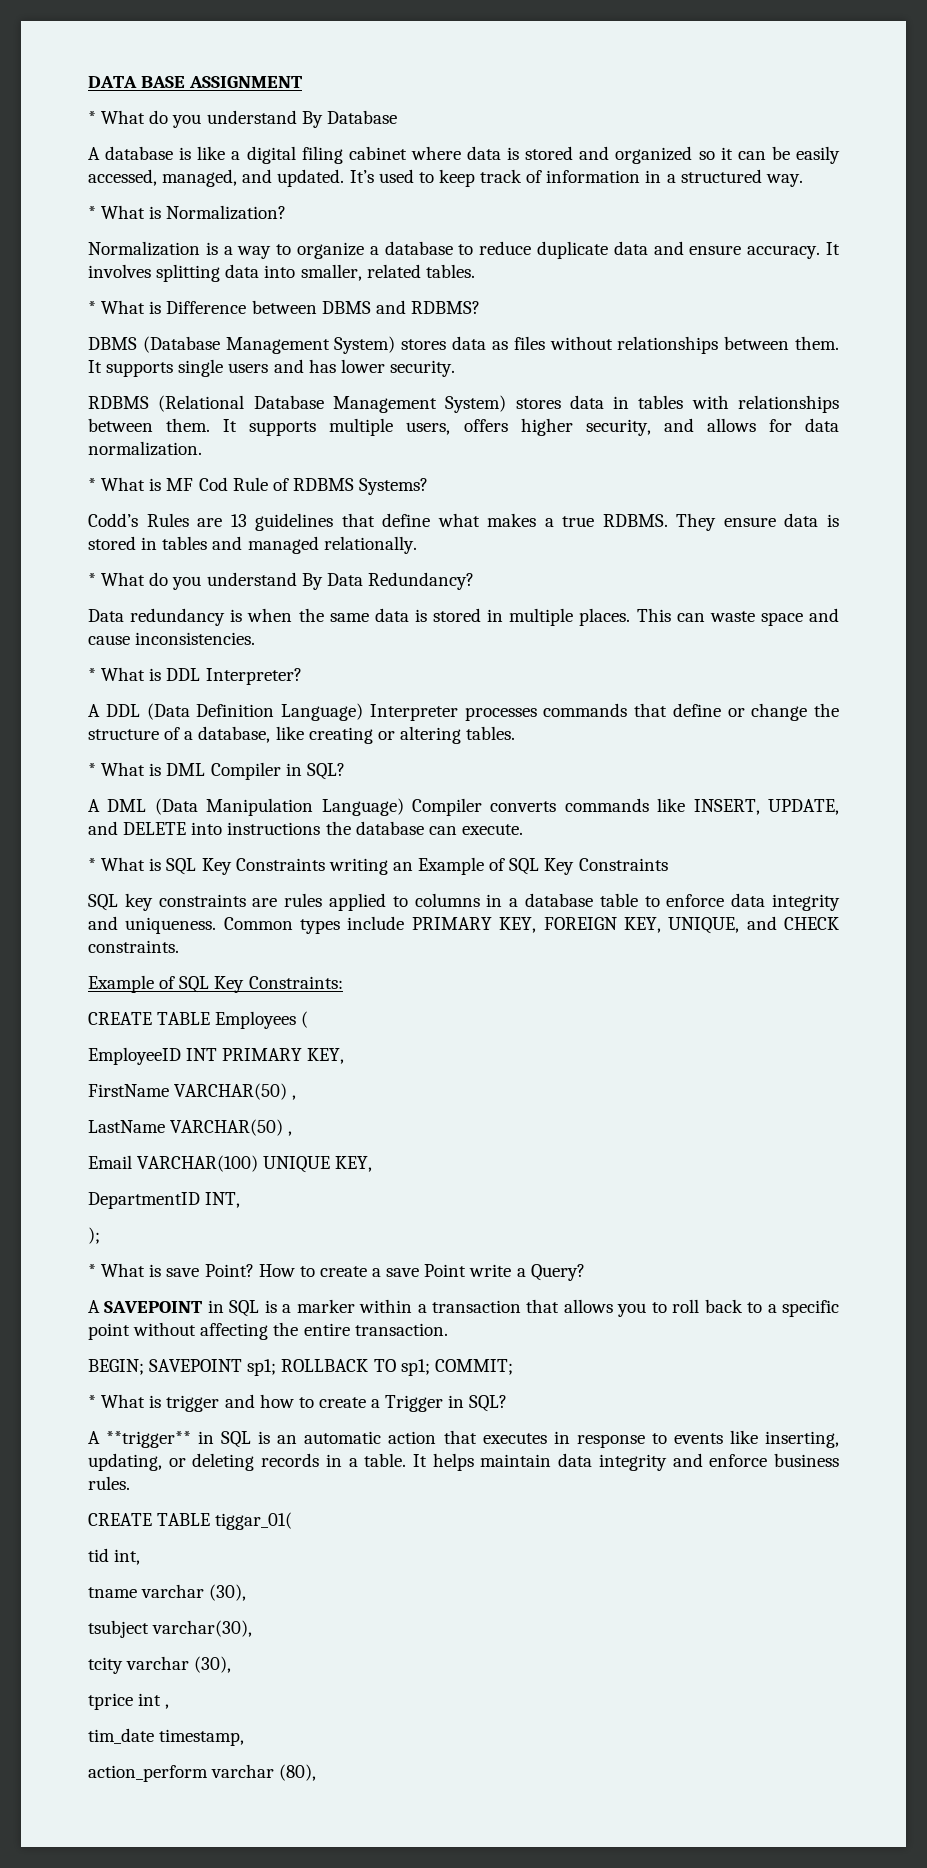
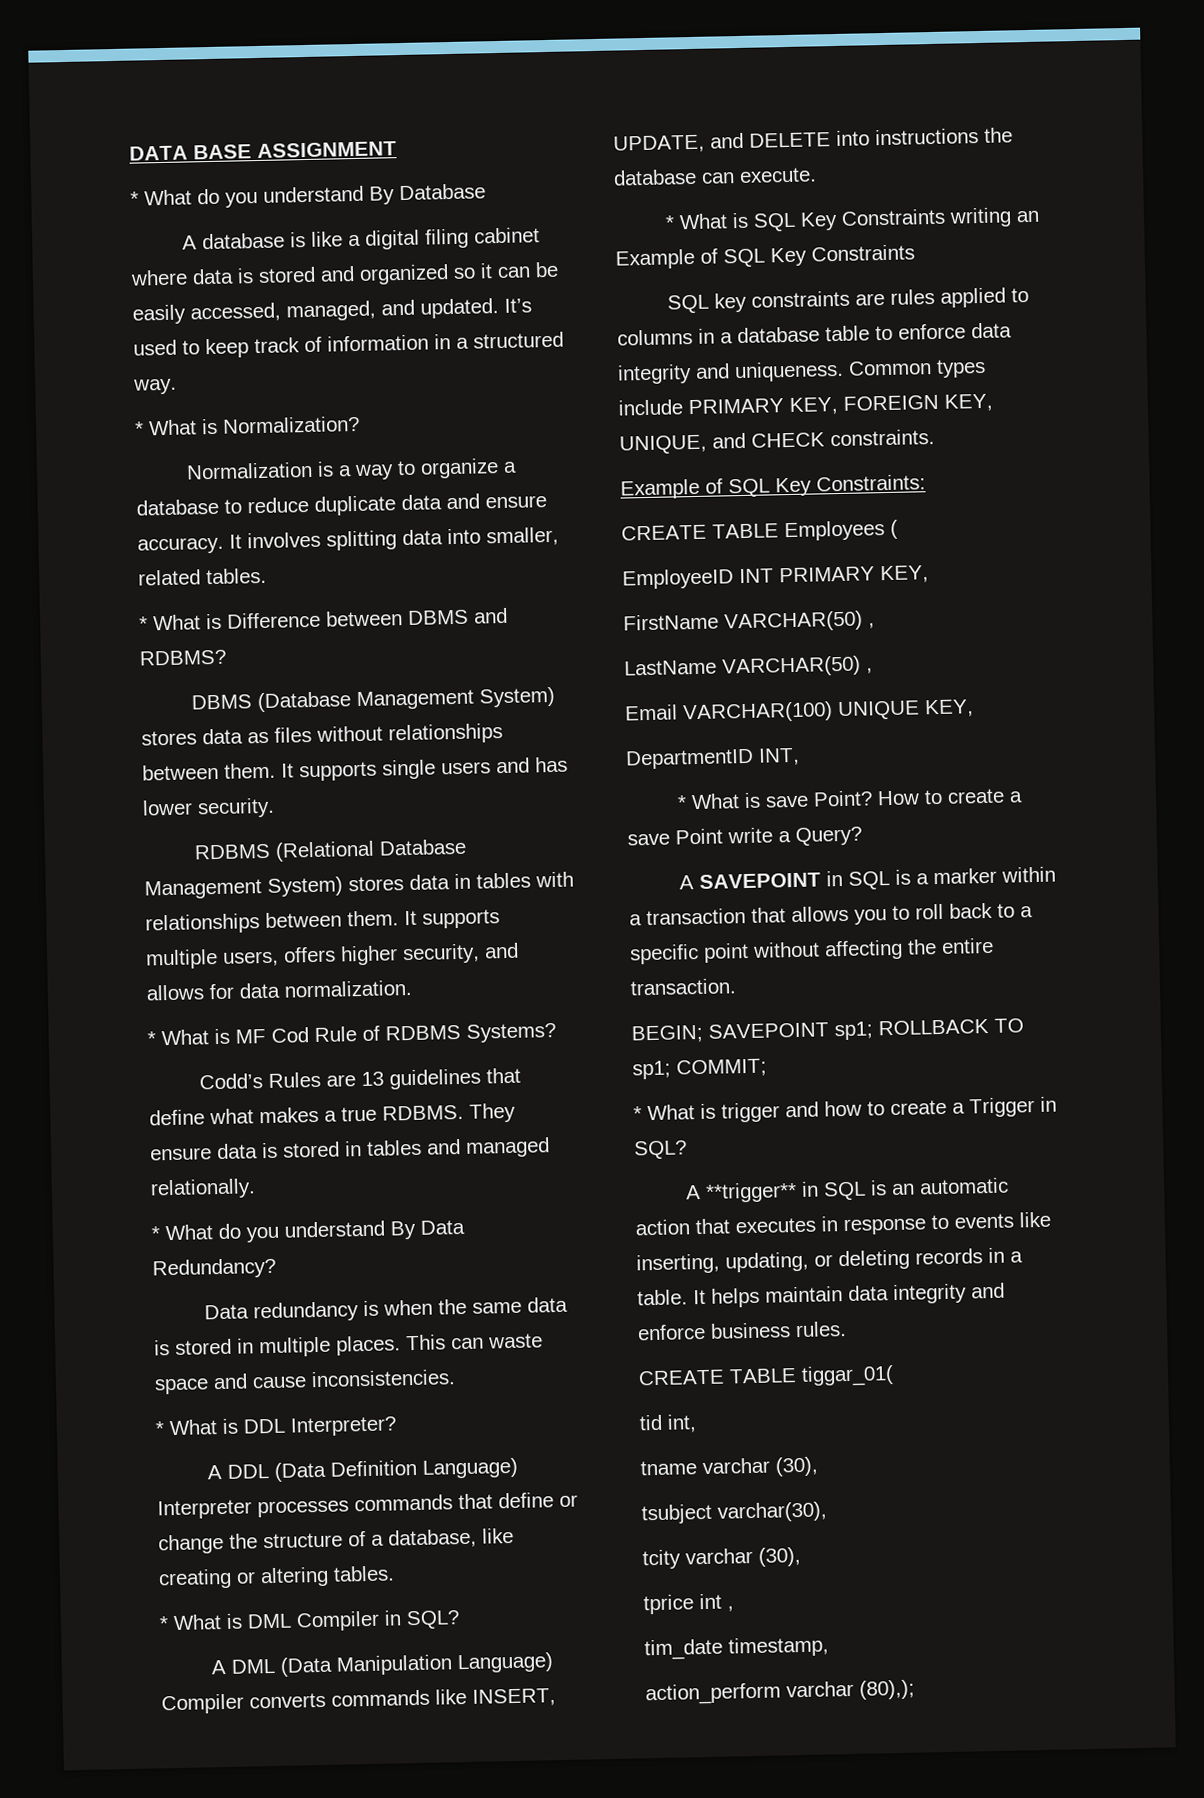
- );
- action_perform varchar (80),
+ action_perform varchar (80),);

